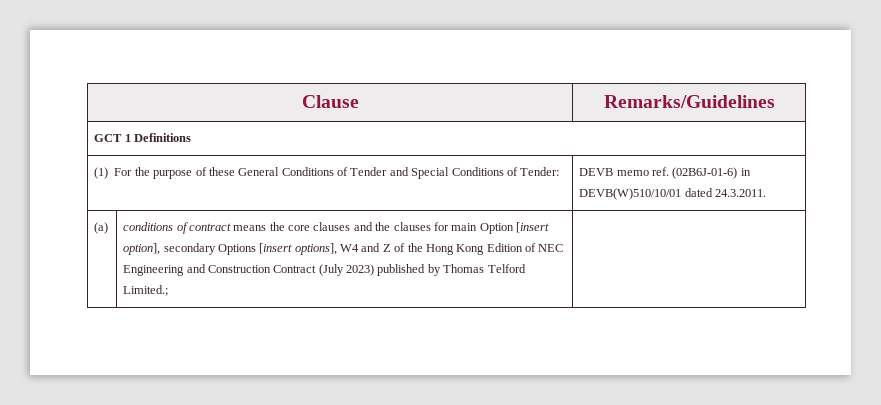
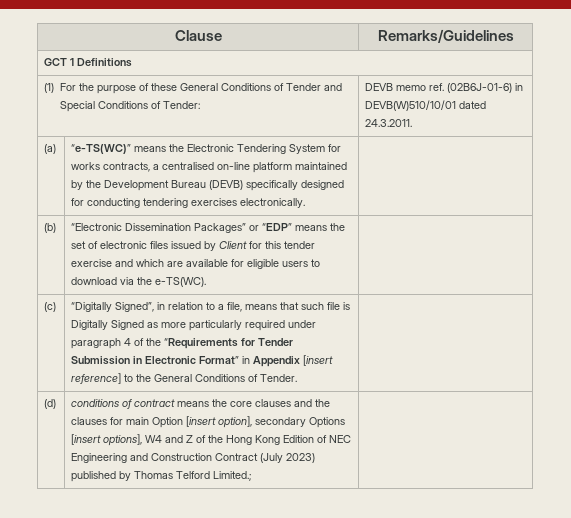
+ “e-TS(WC)” means the Electronic Tendering System for works contracts, a centralised on-line platform maintained by the Development Bureau (DEVB) specifically designed for conducting tendering exercises electronically. |
+ (b) | “Electronic Dissemination Packages” or “EDP” means the set of electronic files issued by Client for this tender exercise and which are available for eligible users to download via the e-TS(WC). |
+ (c) | “Digitally Signed”, in relation to a file, means that such file is Digitally Signed as more particularly required under paragraph 4 of the “Requirements for Tender Submission in Electronic Format” in Appendix [insert reference] to the General Conditions of Tender. |
+ (d)

